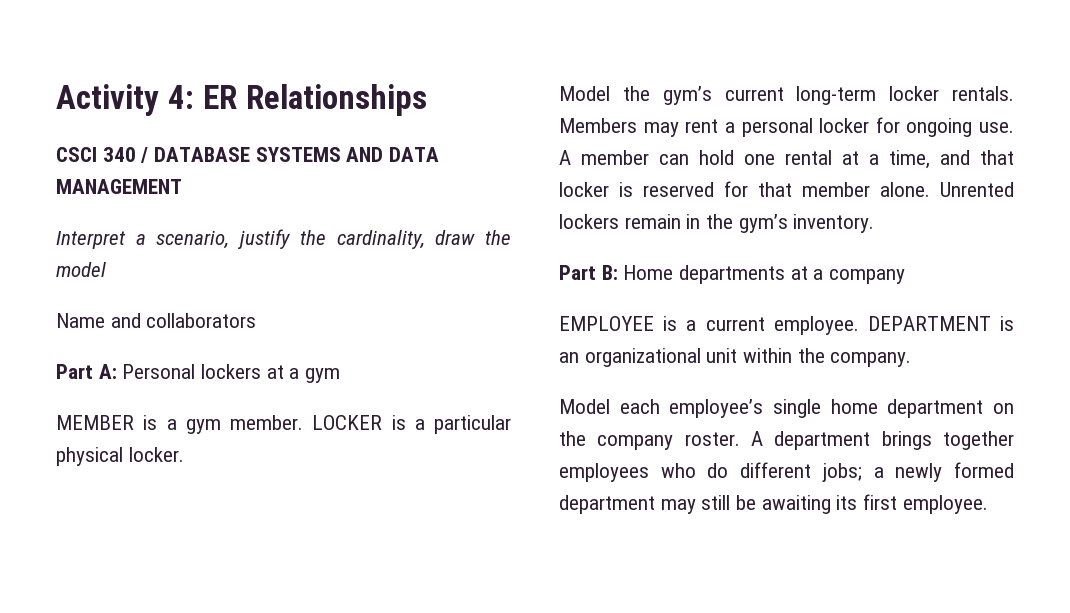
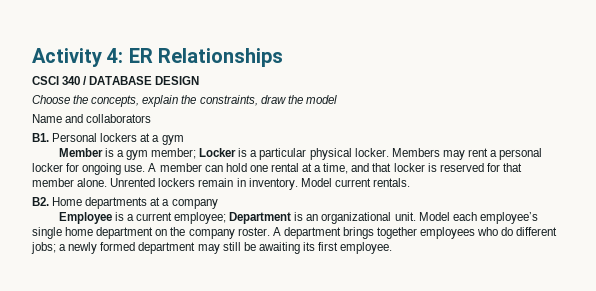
- CSCI 340 / DATABASE SYSTEMS AND DATA MANAGEMENT
- Interpret a scenario, justify the cardinality, draw the model
+ CSCI 340 / DATABASE DESIGN
+ Choose the concepts, explain the constraints, draw the model
- Part A: Personal lockers at a gym
+ B1. Personal lockers at a gym
- MEMBER is a gym member. LOCKER is a particular physical locker.
- Model the gym’s current long-term locker rentals.
+ Member is a gym member; Locker is a particular physical locker.
- Unrented lockers remain in the gym’s inventory.
- Part B: Home departments at a company
+ Unrented lockers remain in inventory. Model current rentals.
+ B2. Home departments at a company
- EMPLOYEE is a current employee. DEPARTMENT is an organizational unit within the company.
- Model each employee’s single home department on the company roster.
+ Employee is a current employee; Department is an organizational unit. Model each employee’s single home department on the company roster.

